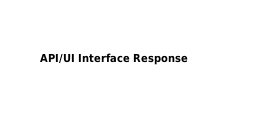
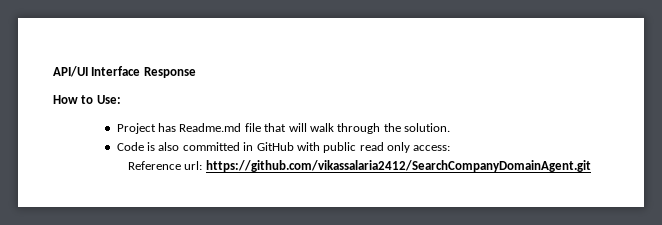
+ How to Use:
+ Project has Readme.md file that will walk through the solution.
+ Code is also committed in GitHub with public read only access:
+ Reference url: https://github.com/vikassalaria2412/SearchCompanyDomainAgent.git

